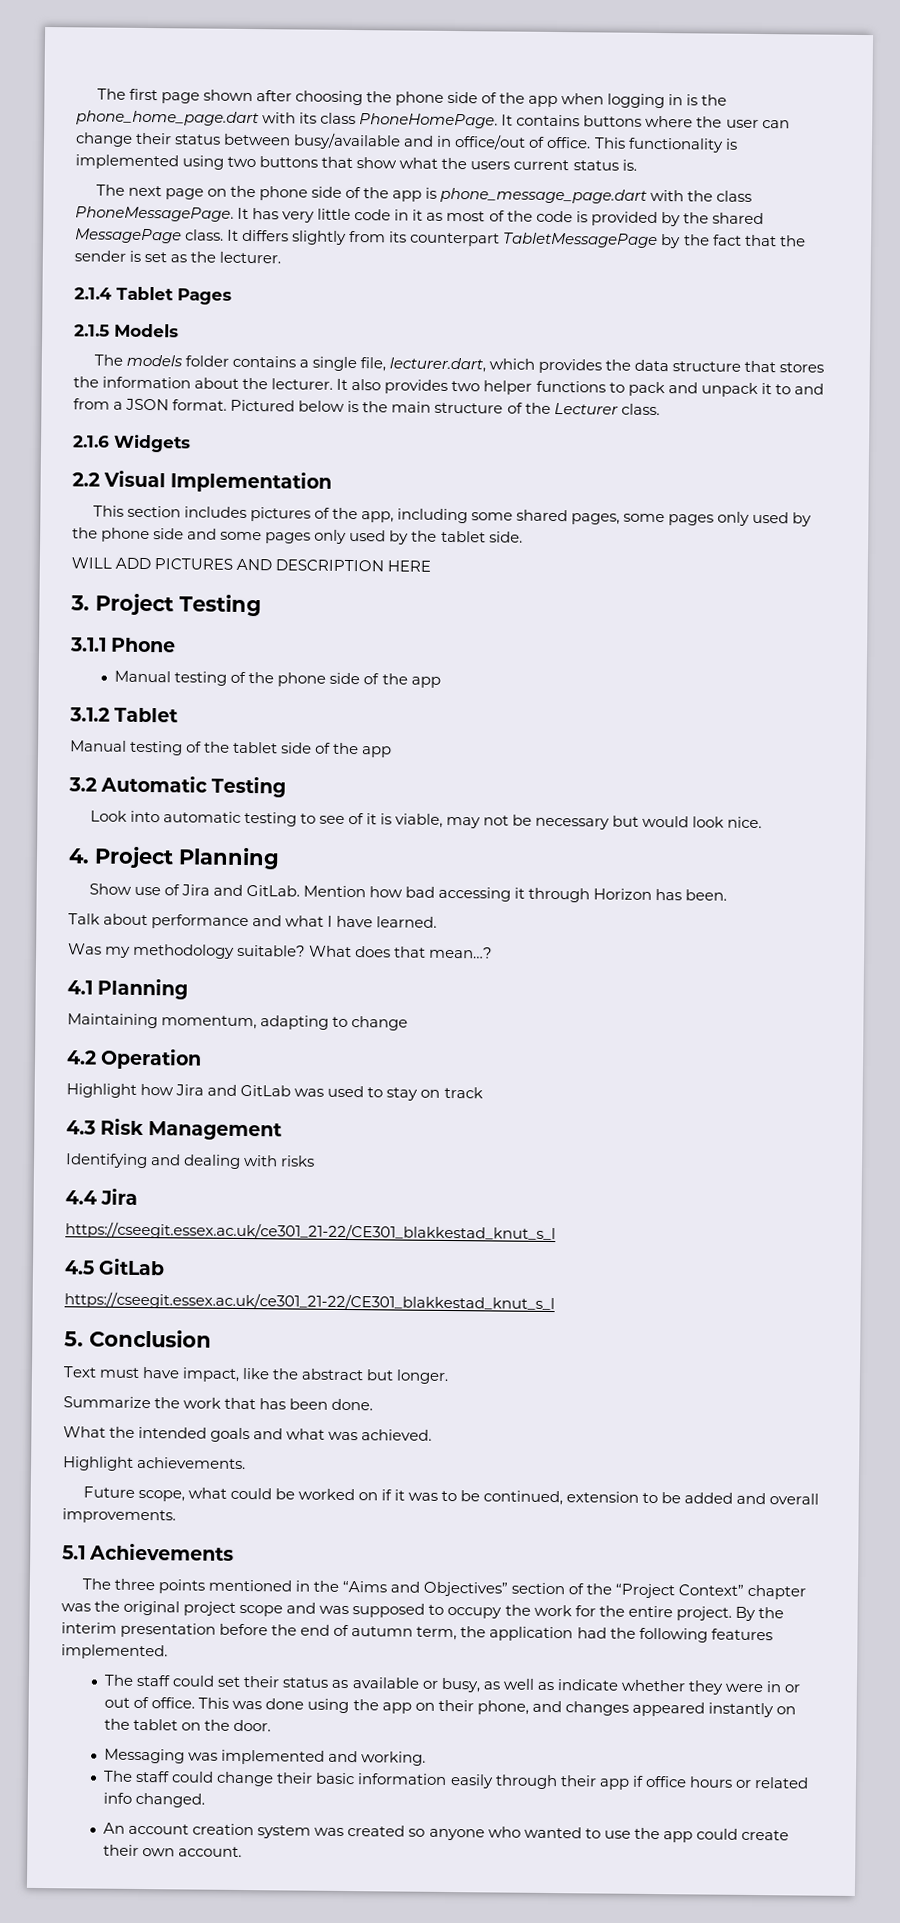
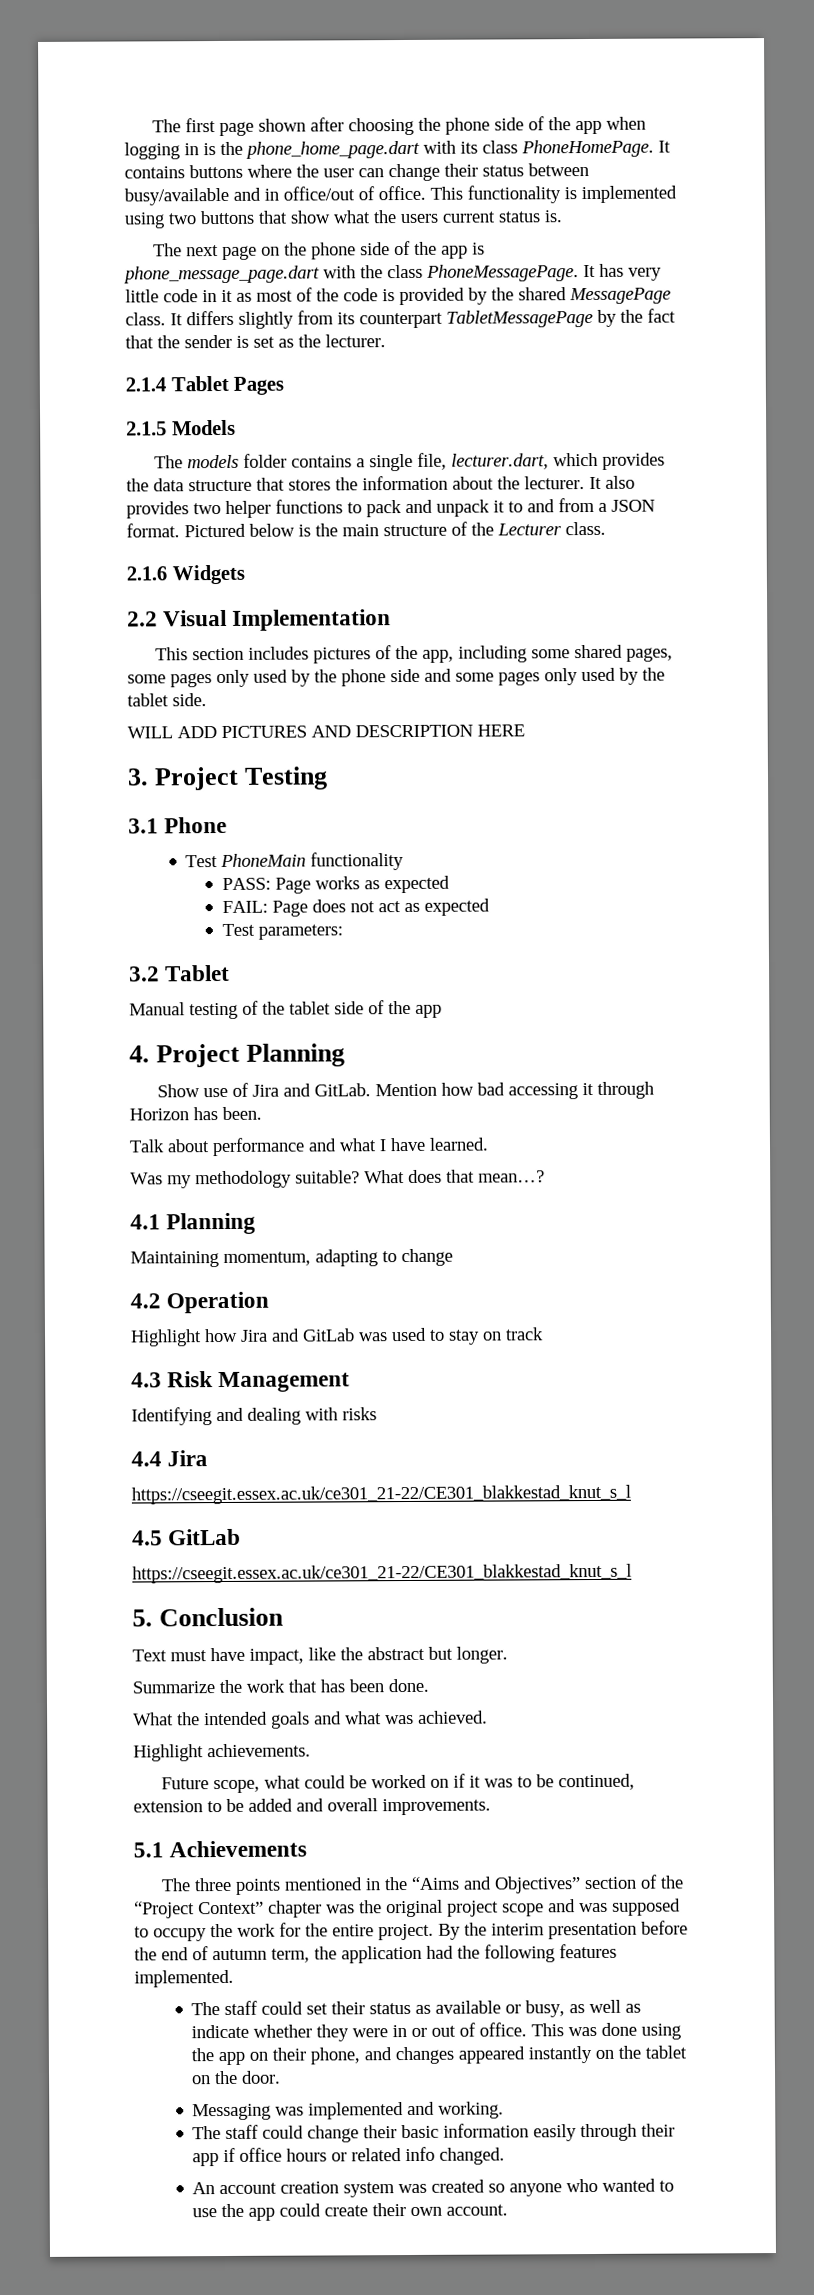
- 3.1.1 Phone
+ 3.1 Phone
- Manual testing of the phone side of the app
- 3.1.2 Tablet
+ Test PhoneMain functionality
+ PASS: Page works as expected
+ FAIL: Page does not act as expected
+ Test parameters:
+ 3.2 Tablet
- 3.2 Automatic Testing
- Look into automatic testing to see of it is viable, may not be necessary but would look nice.

